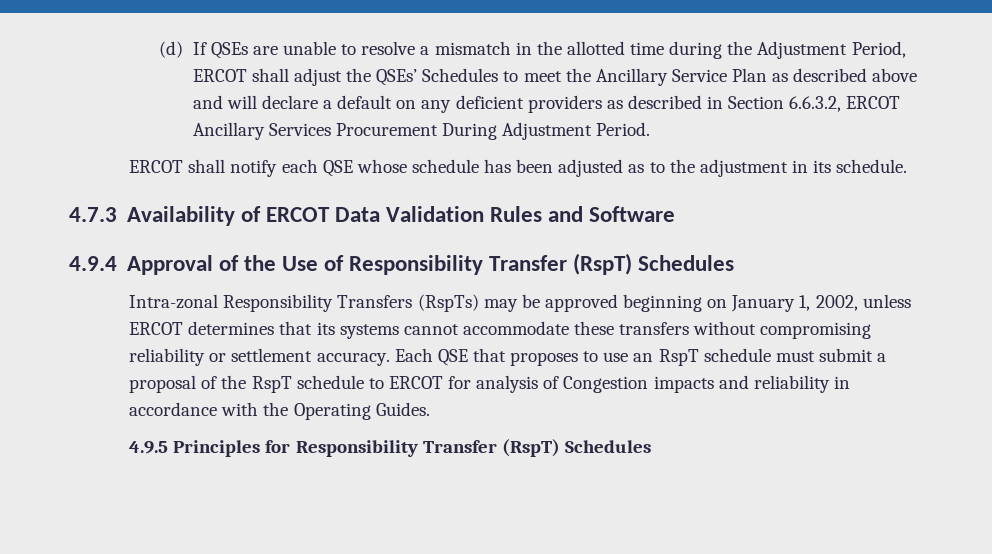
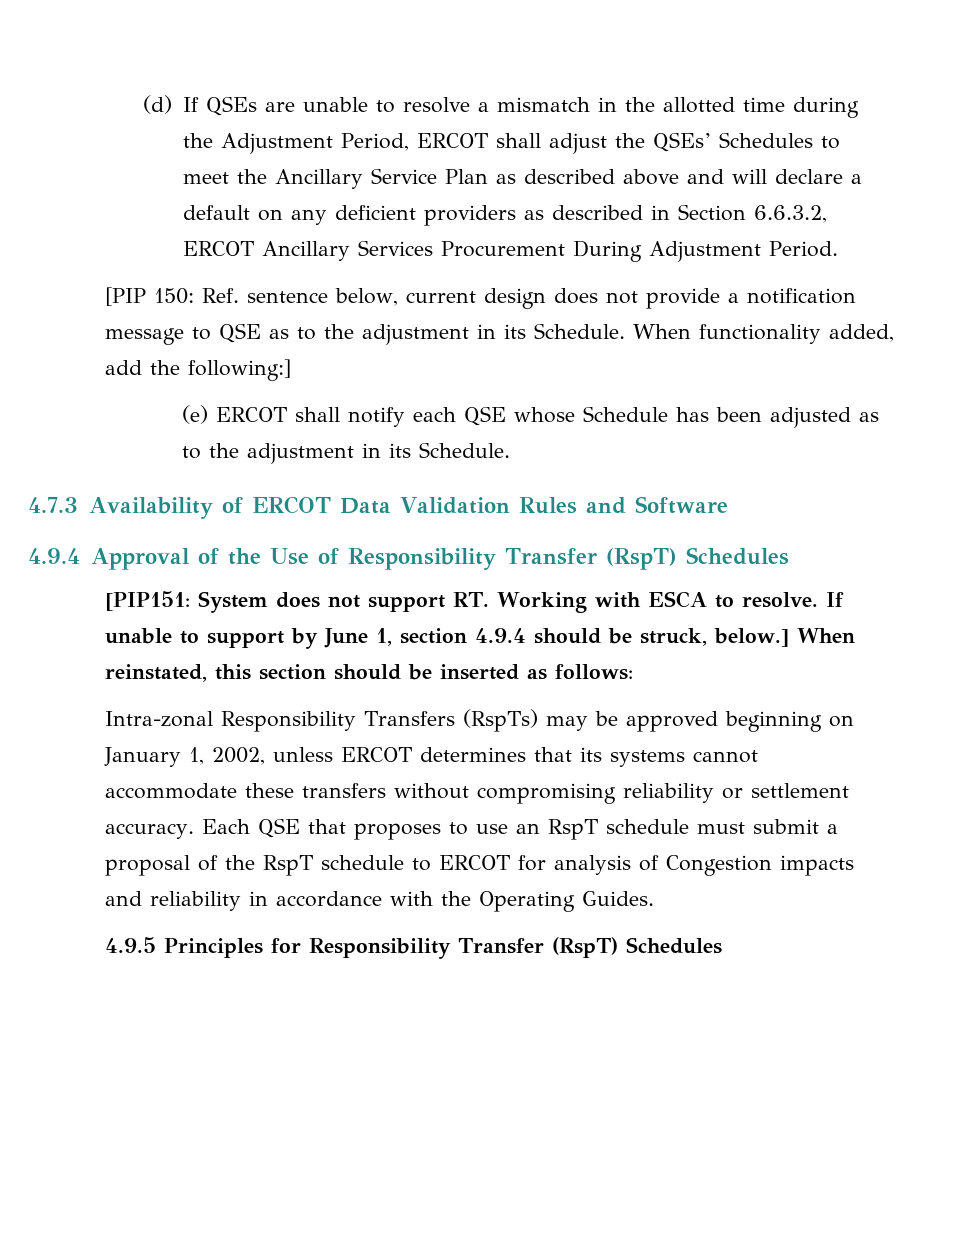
- ERCOT shall notify each QSE whose schedule has been adjusted as to the adjustment in its schedule.
+ [PIP 150: Ref. sentence below, current design does not provide a notification message to QSE as to the adjustment in its Schedule. When functionality added, add the following:]
+ (e) ERCOT shall notify each QSE whose Schedule has been adjusted as to the adjustment in its Schedule.
+ [PIP151: System does not support RT. Working with ESCA to resolve. If unable to support by June 1, section 4.9.4 should be struck, below.] When reinstated, this section should be inserted as follows:

